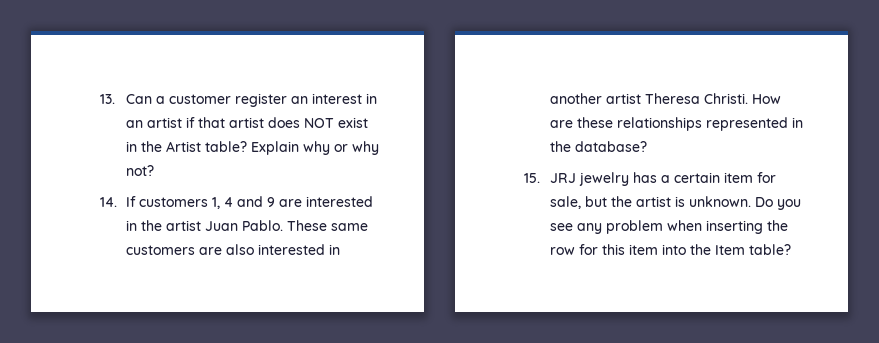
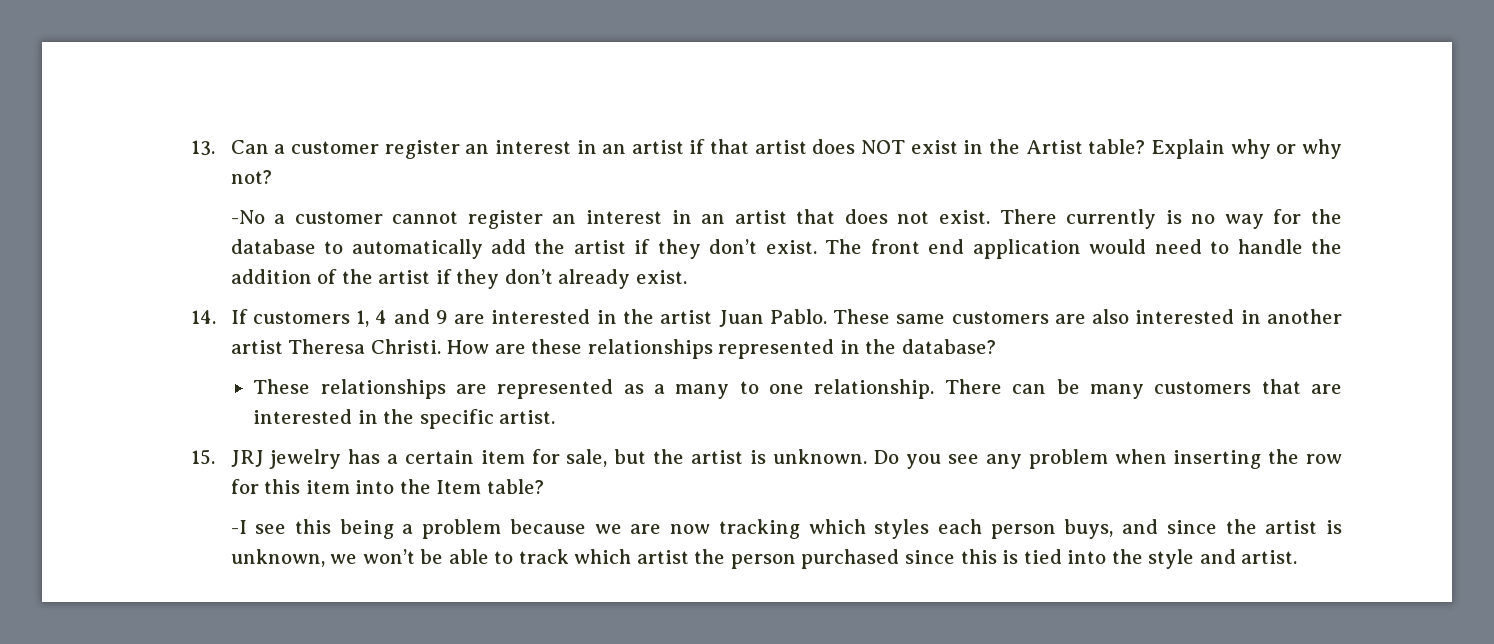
+ -No a customer cannot register an interest in an artist that does not exist. There currently is no way for the database to automatically add the artist if they don’t exist. The front end application would need to handle the addition of the artist if they don’t already exist.
+ These relationships are represented as a many to one relationship. There can be many customers that are interested in the specific artist.
+ -I see this being a problem because we are now tracking which styles each person buys, and since the artist is unknown, we won’t be able to track which artist the person purchased since this is tied into the style and artist.

